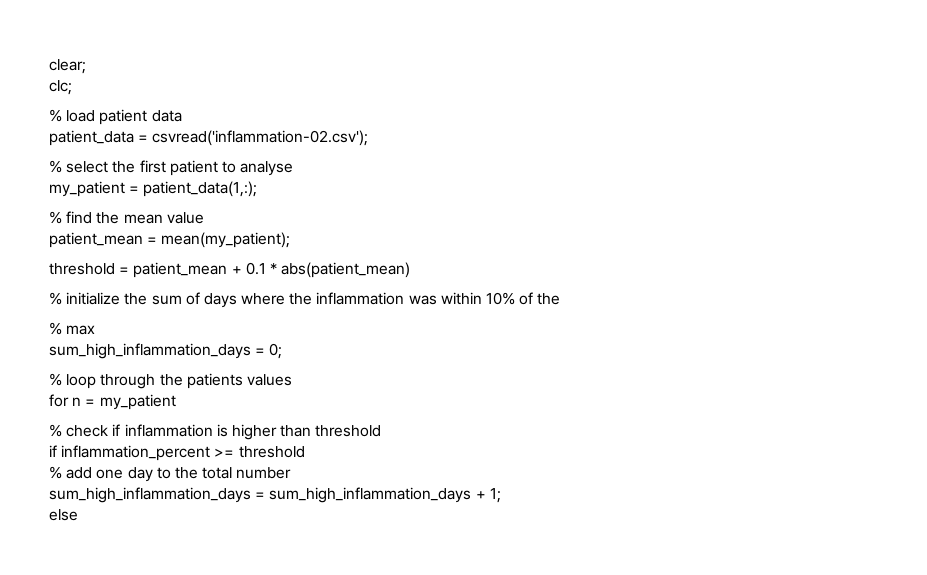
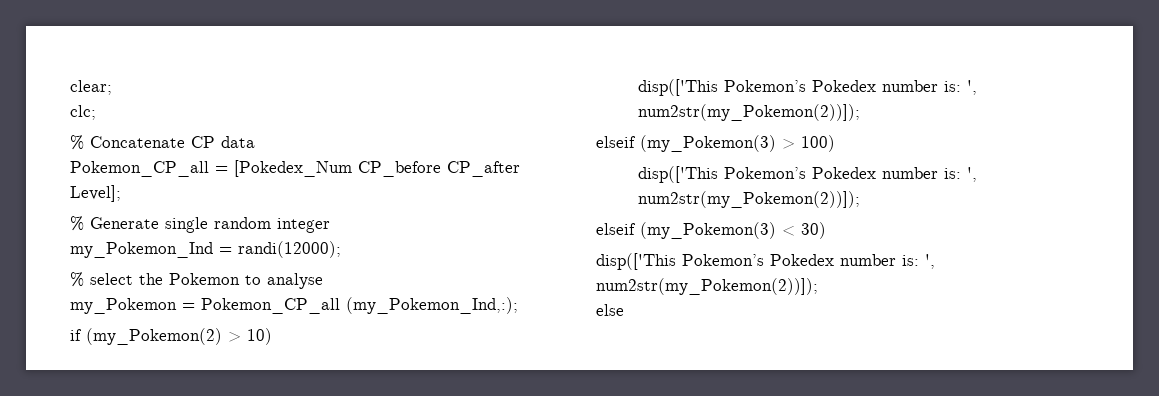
- % load patient data
+ % Concatenate CP data
- patient_data = csvread('inflammation-02.csv');
+ Pokemon_CP_all = [Pokedex_Num CP_before CP_after Level];
+ % Generate single random integer
+ my_Pokemon_Ind = randi(12000);
- % select the first patient to analyse
+ % select the Pokemon to analyse
- my_patient = patient_data(1,:);
- % find the mean value
- patient_mean = mean(my_patient);
- threshold = patient_mean + 0.1 * abs(patient_mean)
- % initialize the sum of days where the inflammation was within 10% of the
- % max
- sum_high_inflammation_days = 0;
- % loop through the patients values
- for n = my_patient
- % check if inflammation is higher than threshold
- if inflammation_percent >= threshold
- % add one day to the total number
- sum_high_inflammation_days = sum_high_inflammation_days + 1;
+ my_Pokemon = Pokemon_CP_all (my_Pokemon_Ind,:);
+ if (my_Pokemon(2) > 10)
+ disp(['This Pokemon’s Pokedex number is: ', num2str(my_Pokemon(2))]);
+ elseif (my_Pokemon(3) > 100)
+ disp(['This Pokemon’s Pokedex number is: ', num2str(my_Pokemon(2))]);
+ elseif (my_Pokemon(3) < 30)
+ disp(['This Pokemon’s Pokedex number is: ', num2str(my_Pokemon(2))]);

